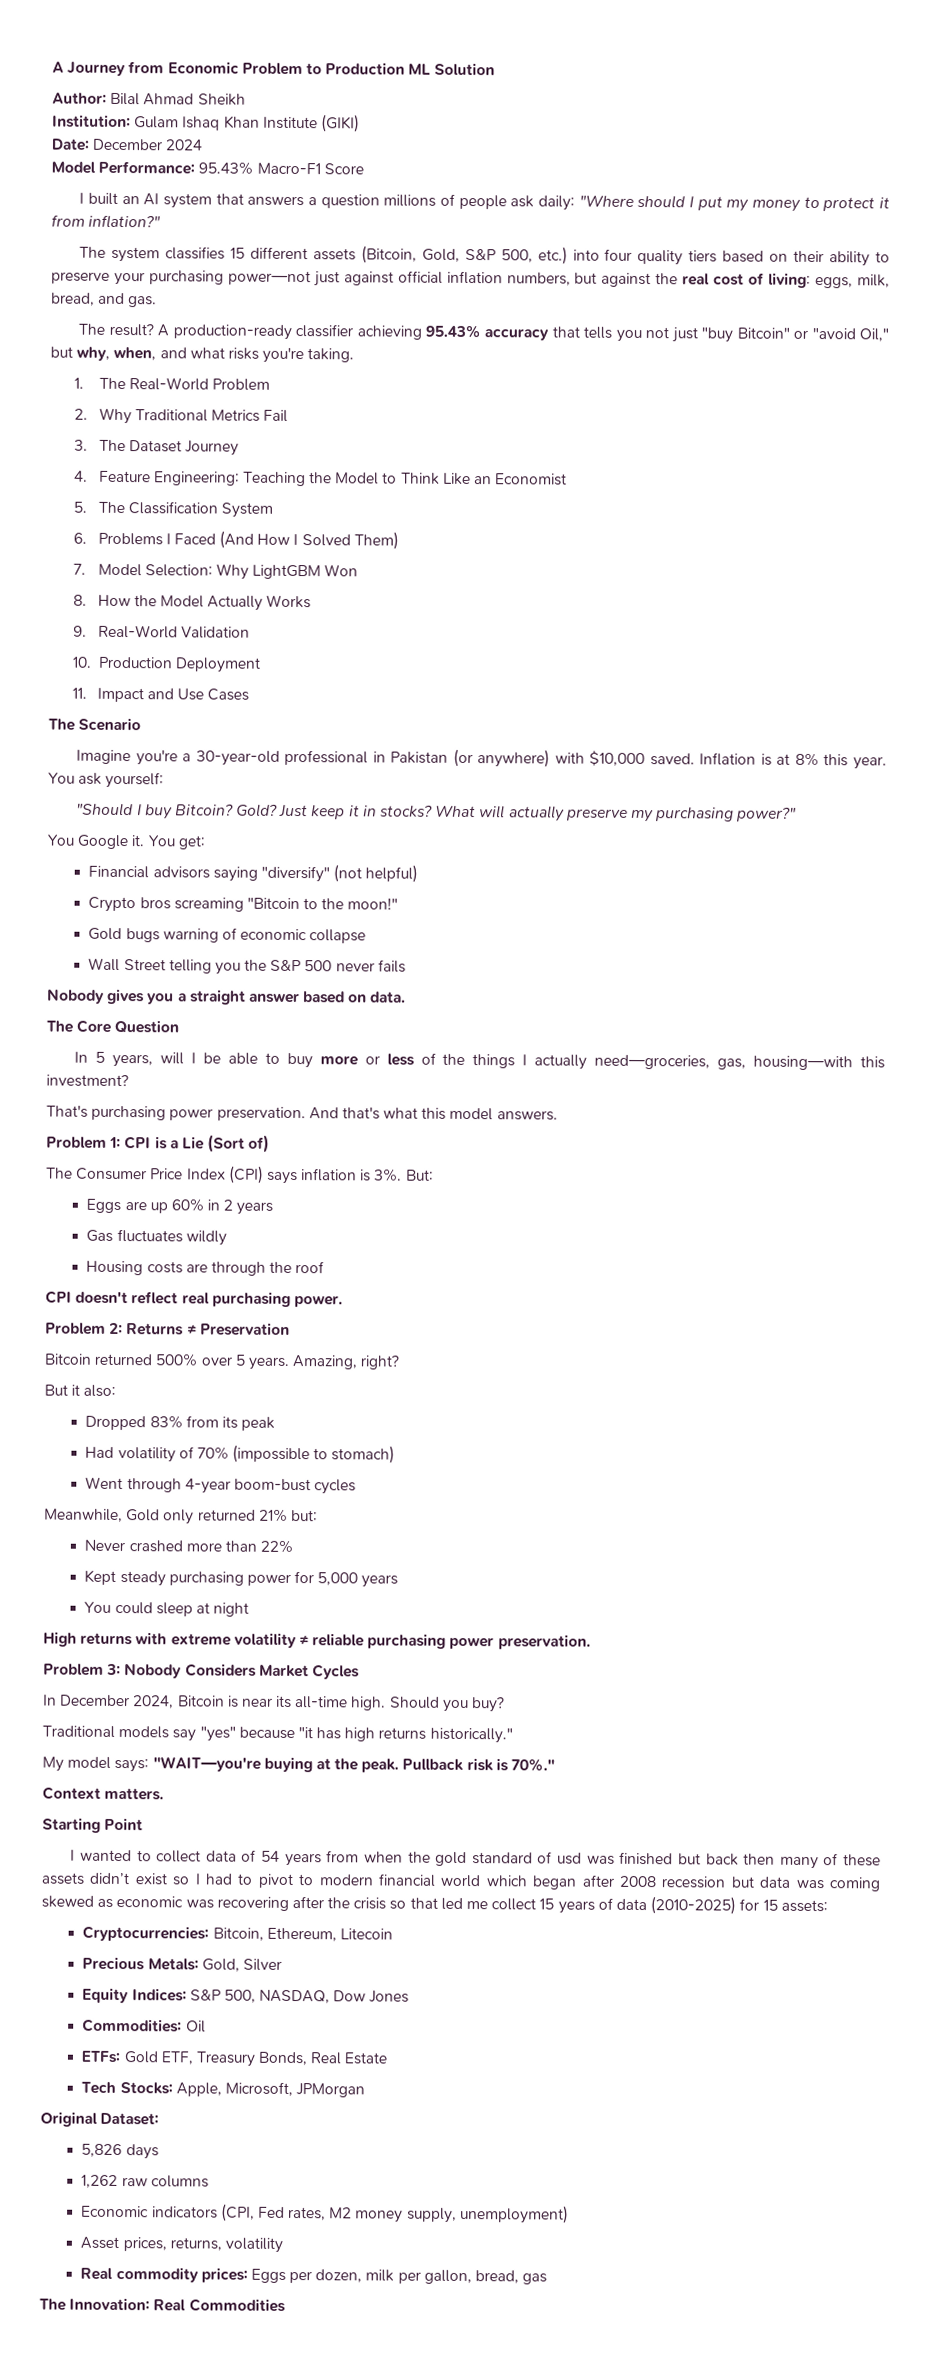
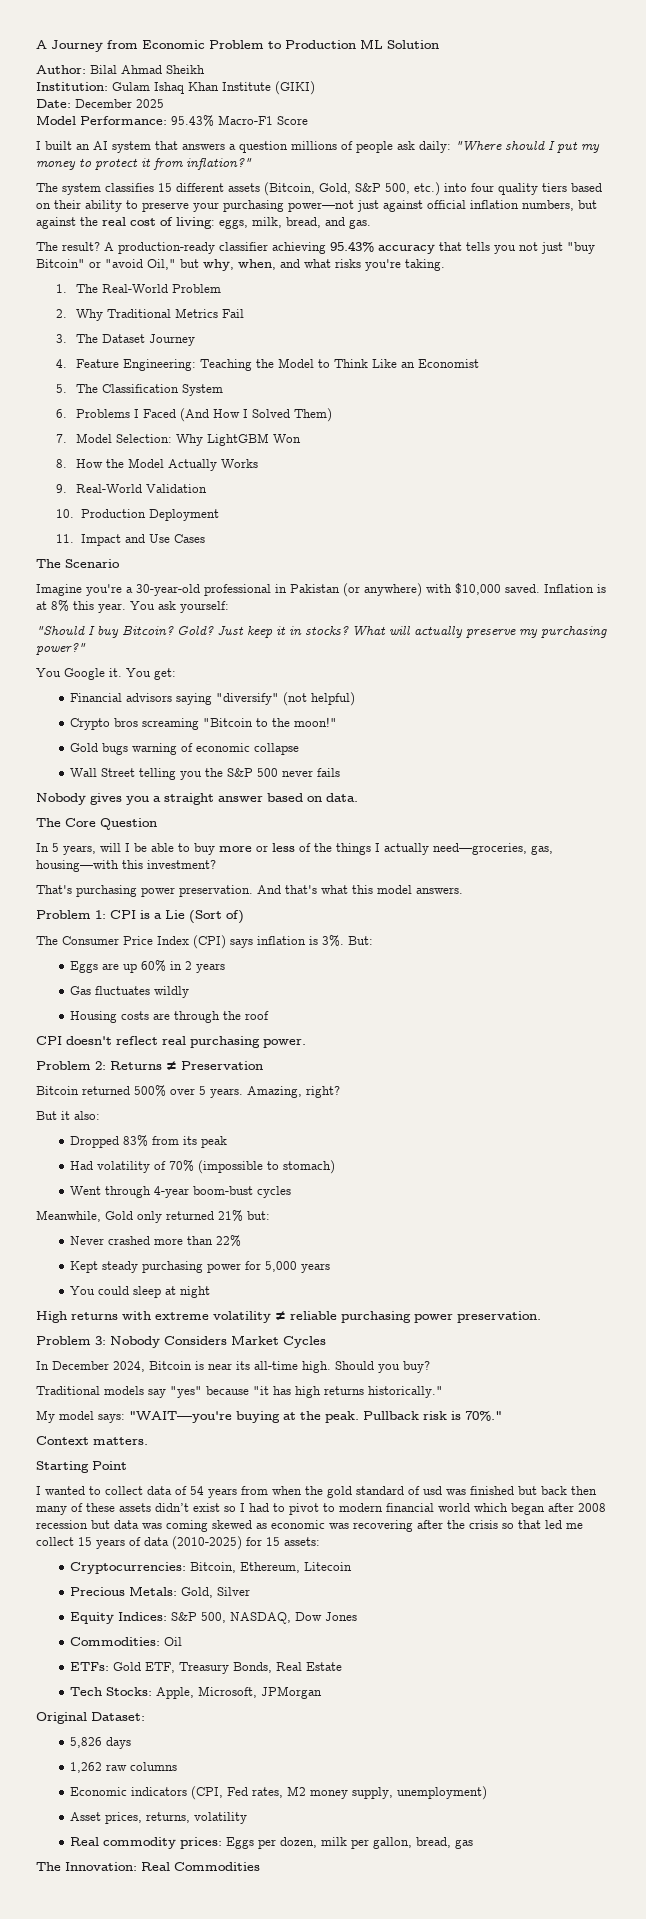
- Date: December 2024
+ Date: December 2025

